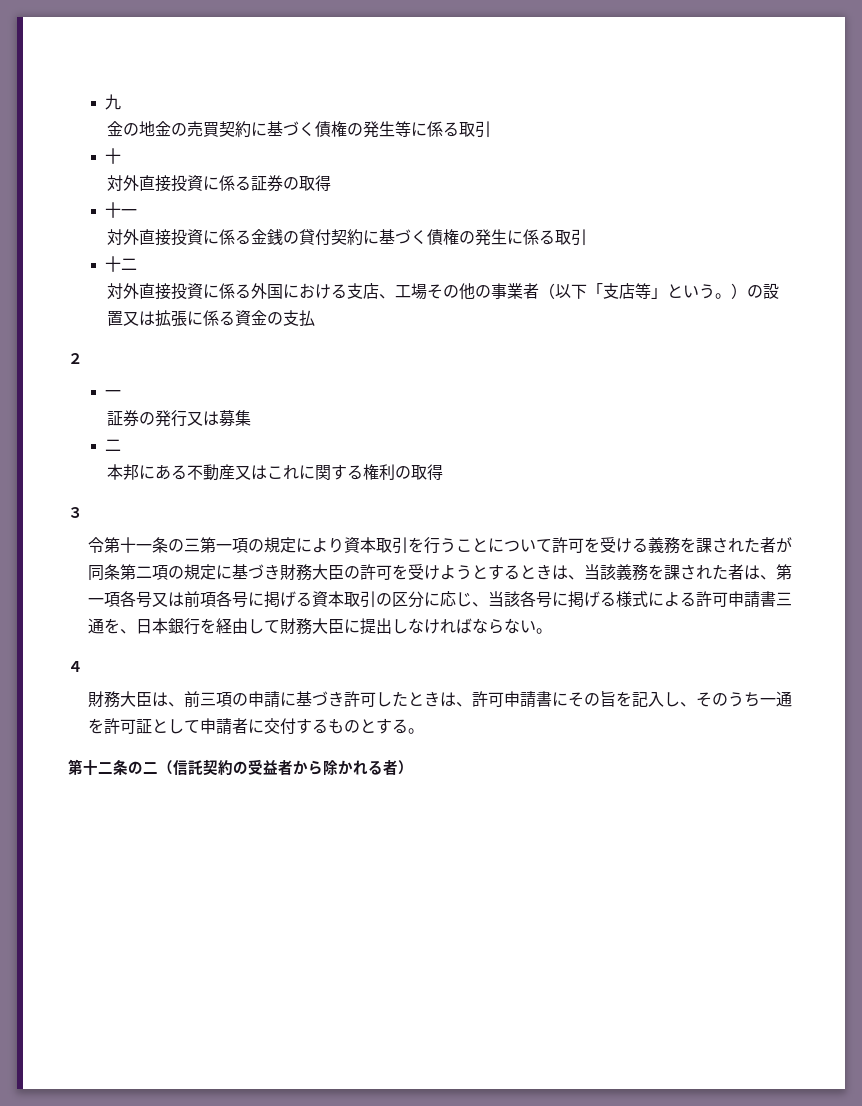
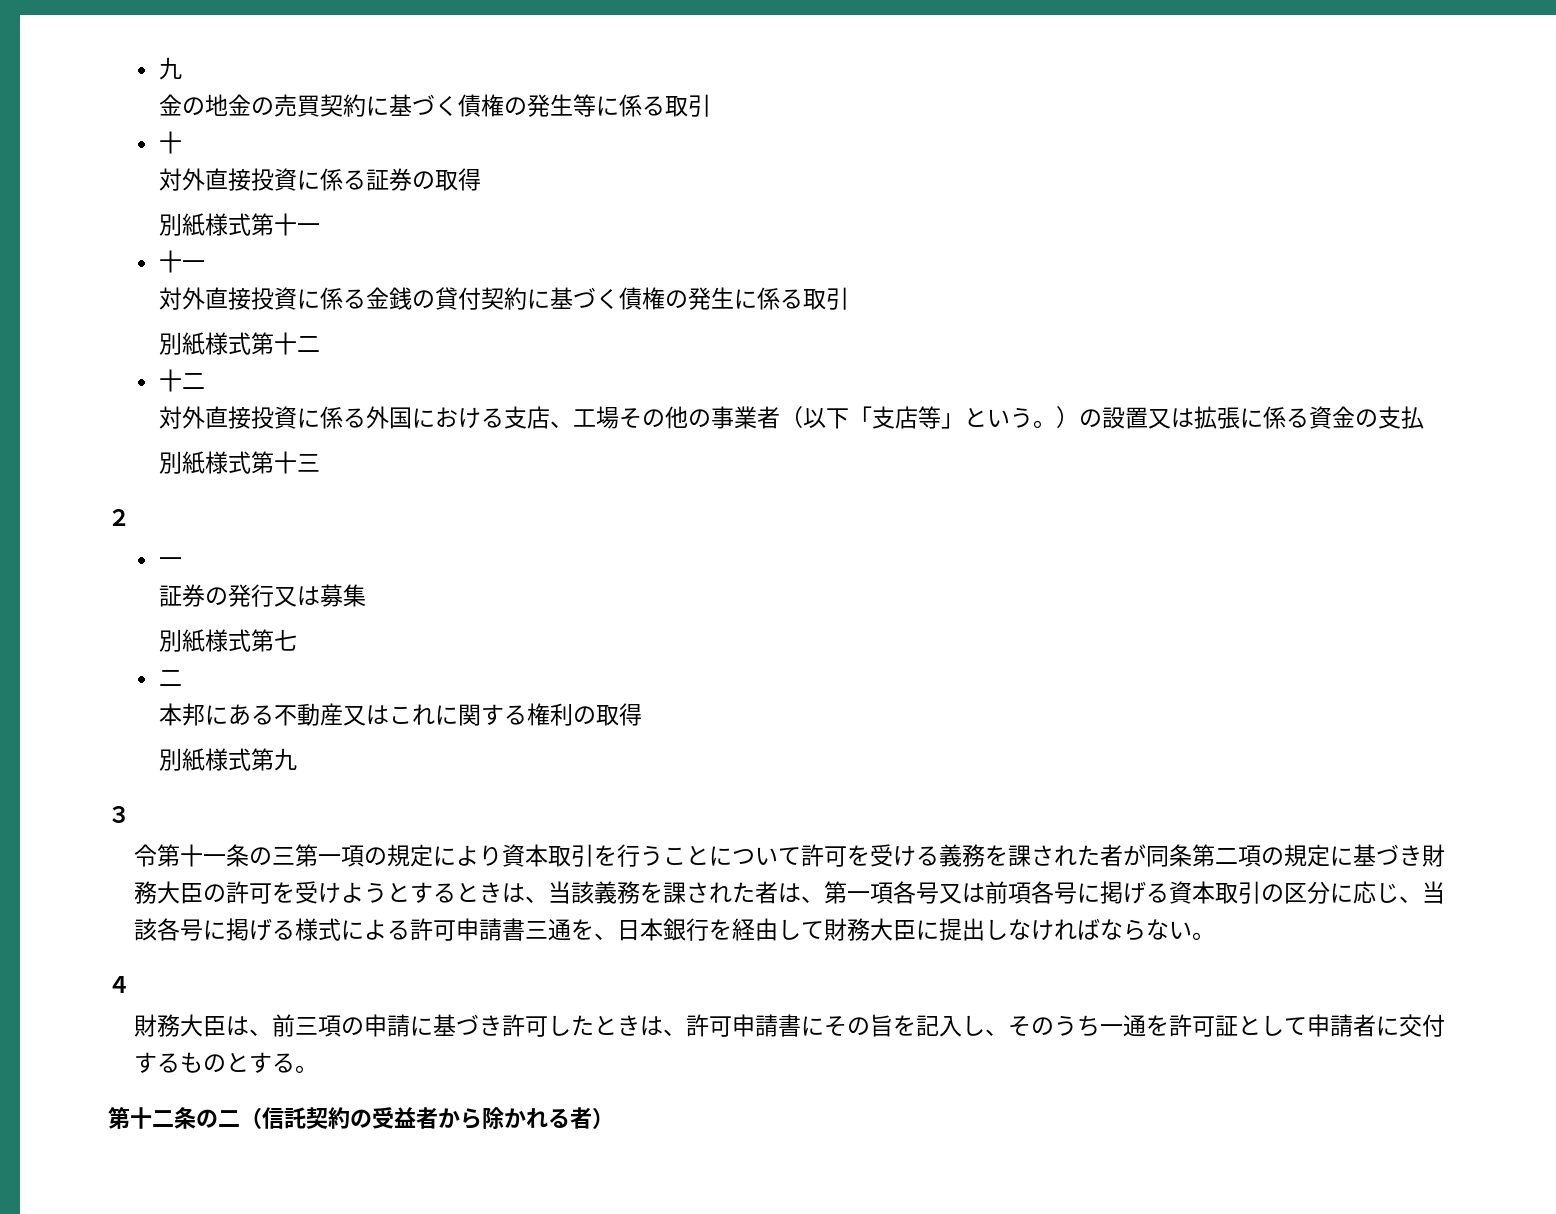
+ 別紙様式第十一
+ 別紙様式第十二
+ 別紙様式第十三
+ 別紙様式第七
+ 別紙様式第九

